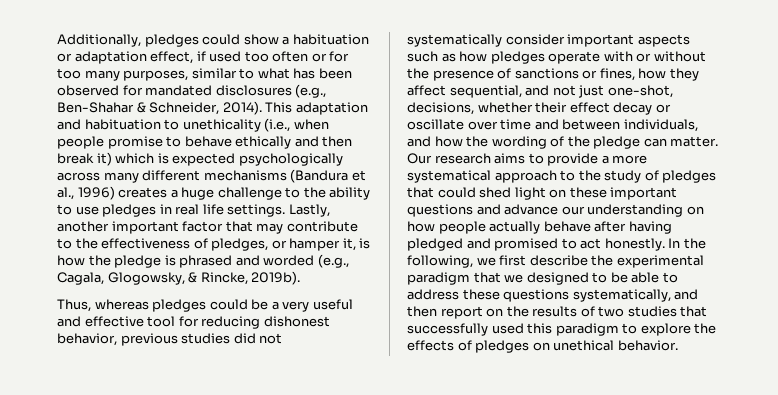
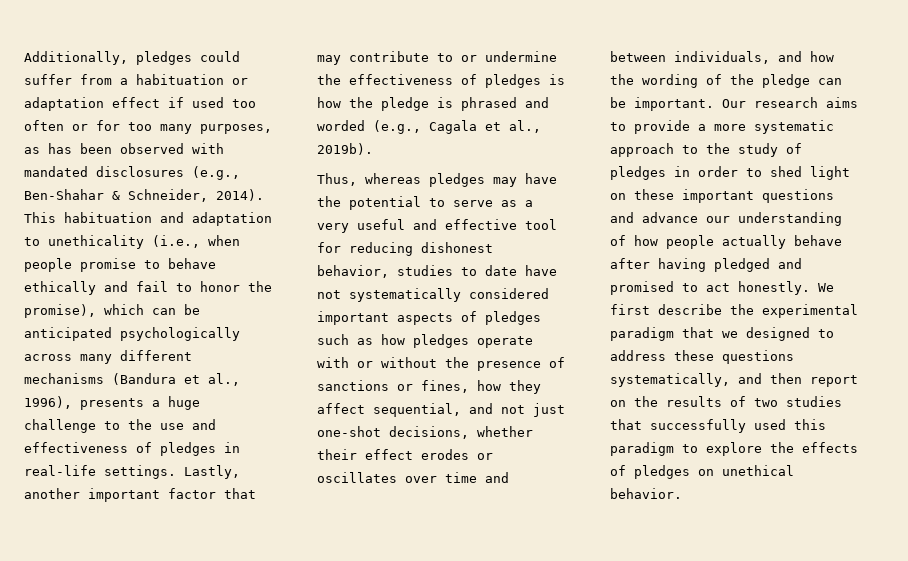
- Additionally, pledges could show a habituation or adaptation effect, if used too often or for too many purposes, similar to what has been observed for mandated disclosures (e.g., Ben-Shahar & Schneider, 2014).
+ Additionally, pledges could suffer from a habituation or adaptation effect if used too often or for too many purposes, as has been observed with mandated disclosures (e.g., Ben-Shahar & Schneider, 2014).
- This adaptation and habituation to unethicality (i.e., when people promise to behave ethically and then break it) which is expected psychologically across many different mechanisms (Bandura et al., 1996) creates a huge challenge to the ability to use pledges in real life settings.
+ This habituation and adaptation to unethicality (i.e., when people promise to behave ethically and fail to honor the promise), which can be anticipated psychologically across many different mechanisms (Bandura et al., 1996), presents a huge challenge to the use and effectiveness of pledges in real-life settings.
- Lastly, another important factor that may contribute to the effectiveness of pledges, or hamper it, is how the pledge is phrased and worded (e.g., Cagala, Glogowsky, & Rincke, 2019b).
+ Lastly, another important factor that may contribute to or undermine the effectiveness of pledges is how the pledge is phrased and worded (e.g., Cagala et al., 2019b).
- Thus, whereas pledges could be a very useful and effective tool for reducing dishonest behavior, previous studies did not systematically consider important aspects such as how pledges operate with or without the presence of sanctions or fines, how they affect sequential, and not just one-shot, decisions, whether their effect decay or oscillate over time and between individuals, and how the wording of the pledge can matter.
+ Thus, whereas pledges may have the potential to serve as a very useful and effective tool for reducing dishonest behavior, studies to date have not systematically considered important aspects of pledges such as how pledges operate with or without the presence of sanctions or fines, how they affect sequential, and not just one-shot decisions, whether their effect erodes or oscillates over time and between individuals, and how the wording of the pledge can be important.
- Our research aims to provide a more systematical approach to the study of pledges that could shed light on these important questions and advance our understanding on how people actually behave after having pledged and promised to act honestly.
+ Our research aims to provide a more systematic approach to the study of pledges in order to shed light on these important questions and advance our understanding of how people actually behave after having pledged and promised to act honestly.
- In the following, we first describe the experimental paradigm that we designed to be able to address these questions systematically, and then report on the results of two studies that successfully used this paradigm to explore the effects of pledges on unethical behavior.
+ We first describe the experimental paradigm that we designed to address these questions systematically, and then report on the results of two studies that successfully used this paradigm to explore the effects of pledges on unethical behavior.

